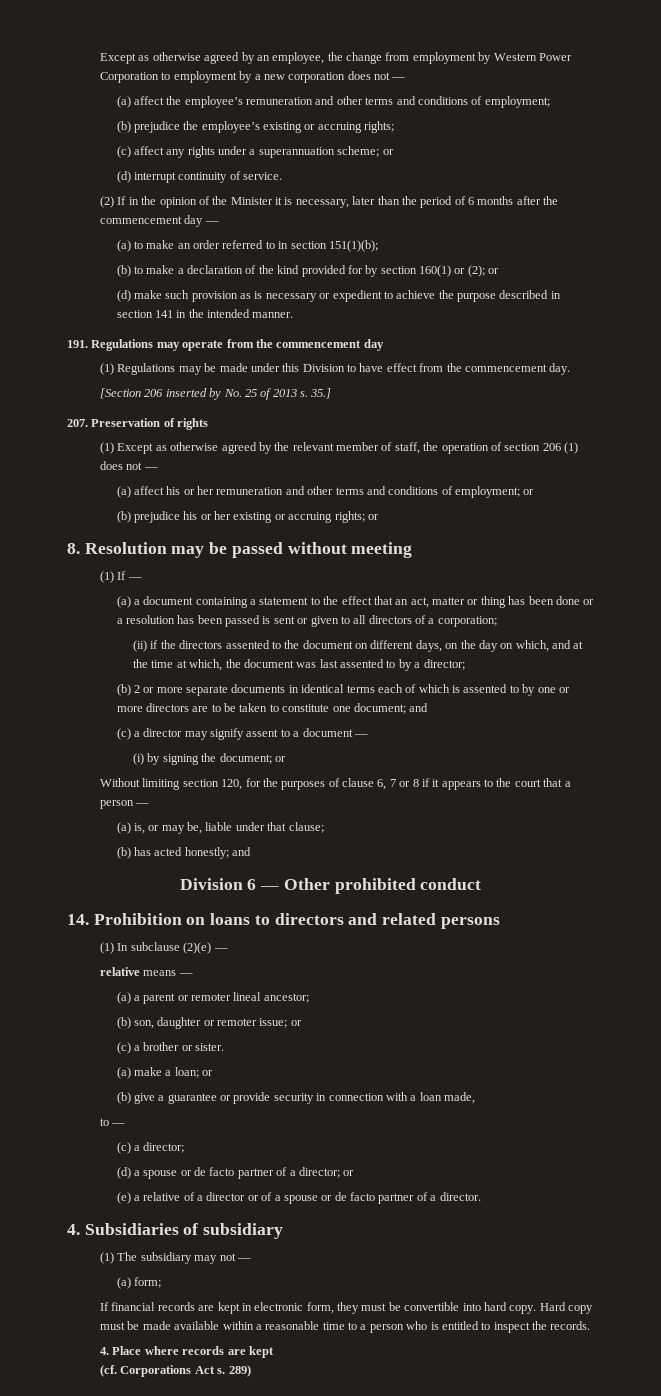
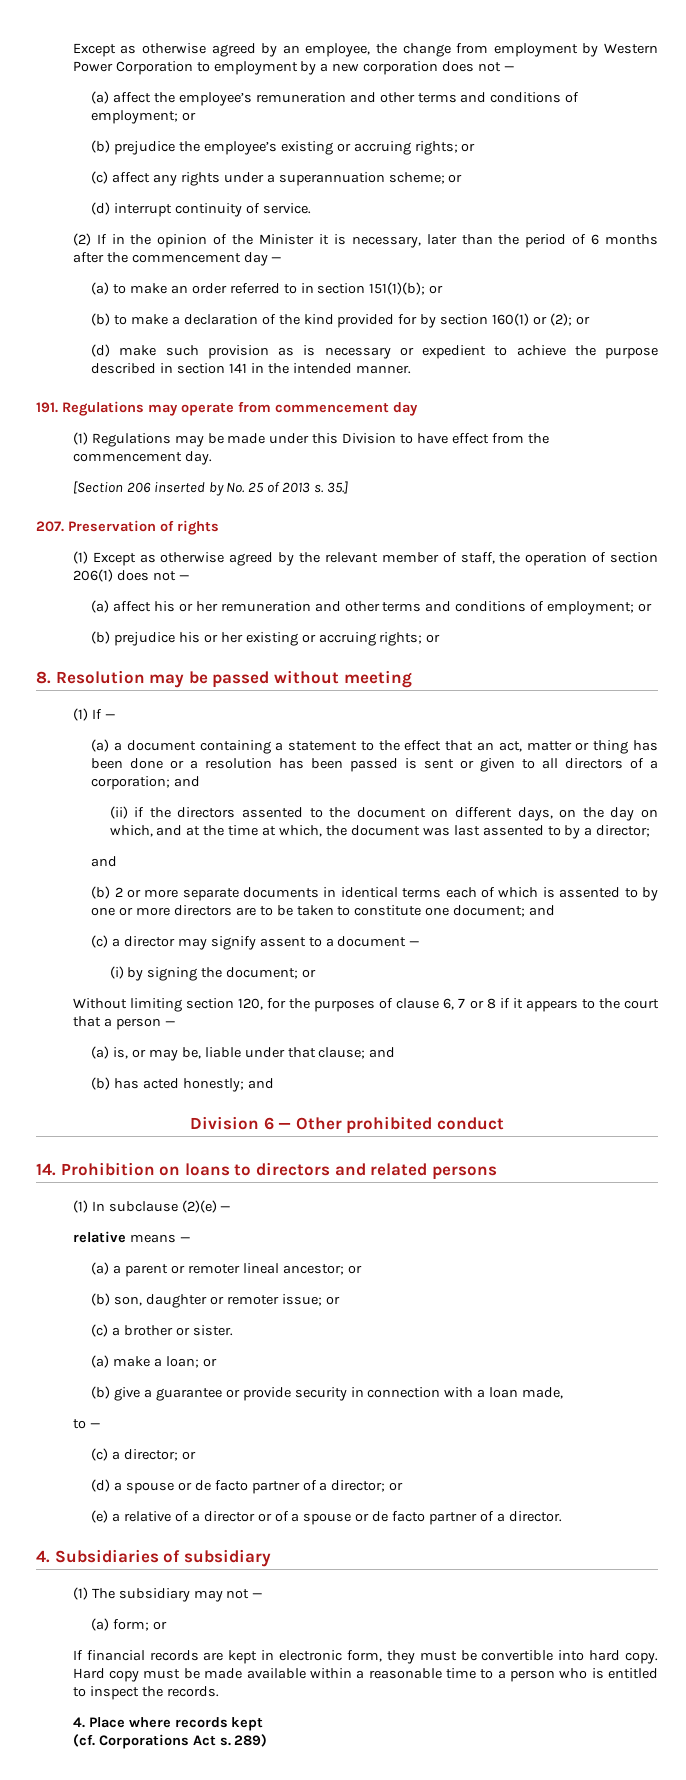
- (a) affect the employee’s remuneration and other terms and conditions of employment;
+ (a) affect the employee’s remuneration and other terms and conditions of employment; or
- (b) prejudice the employee’s existing or accruing rights;
+ (b) prejudice the employee’s existing or accruing rights; or
- (a) to make an order referred to in section 151(1)(b);
+ (a) to make an order referred to in section 151(1)(b); or
- 191. Regulations may operate from the commencement day
+ 191. Regulations may operate from commencement day
- (1) Except as otherwise agreed by the relevant member of staff, the operation of section 206 (1) does not —
+ (1) Except as otherwise agreed by the relevant member of staff, the operation of section 206(1) does not —
- (a) a document containing a statement to the effect that an act, matter or thing has been done or a resolution has been passed is sent or given to all directors of a corporation;
+ (a) a document containing a statement to the effect that an act, matter or thing has been done or a resolution has been passed is sent or given to all directors of a corporation; and
  (ii) if the directors assented to the document on different days, on the day on which, and at the time at which, the document was last assented to by a director;
+ and
- (a) is, or may be, liable under that clause;
+ (a) is, or may be, liable under that clause; and
- (a) a parent or remoter lineal ancestor;
+ (a) a parent or remoter lineal ancestor; or
- (c) a director;
+ (c) a director; or
- (a) form;
+ (a) form; or
- 4. Place where records are kept
+ 4. Place where records kept

